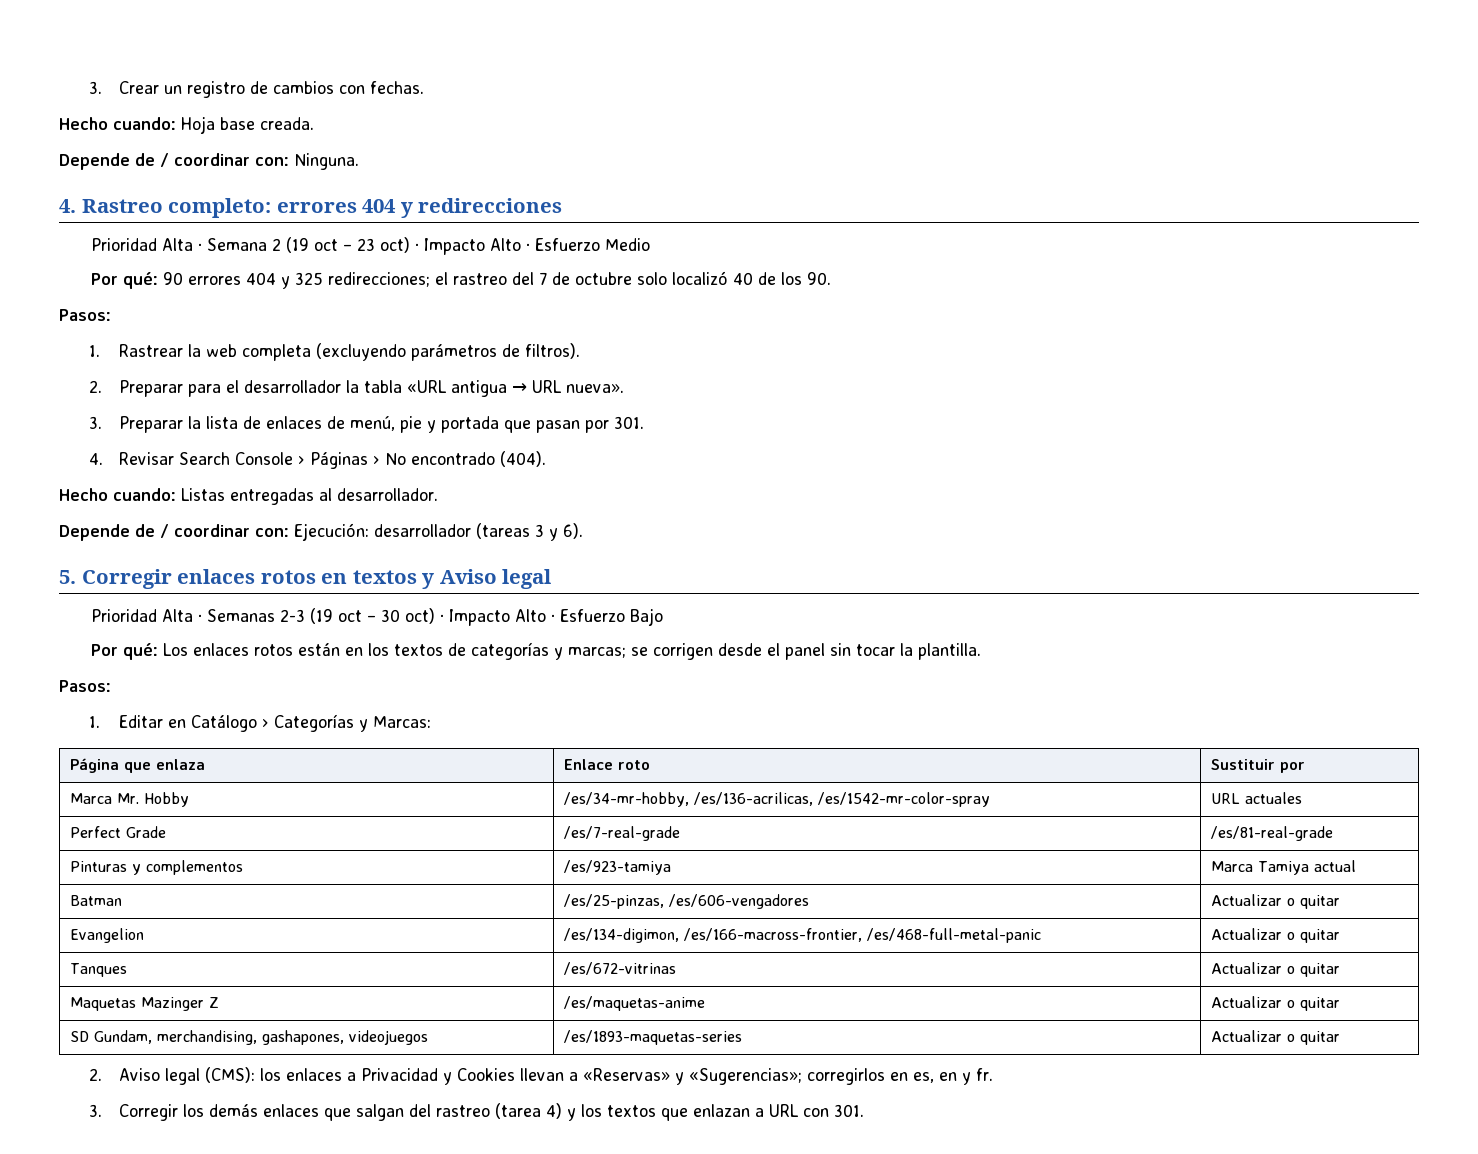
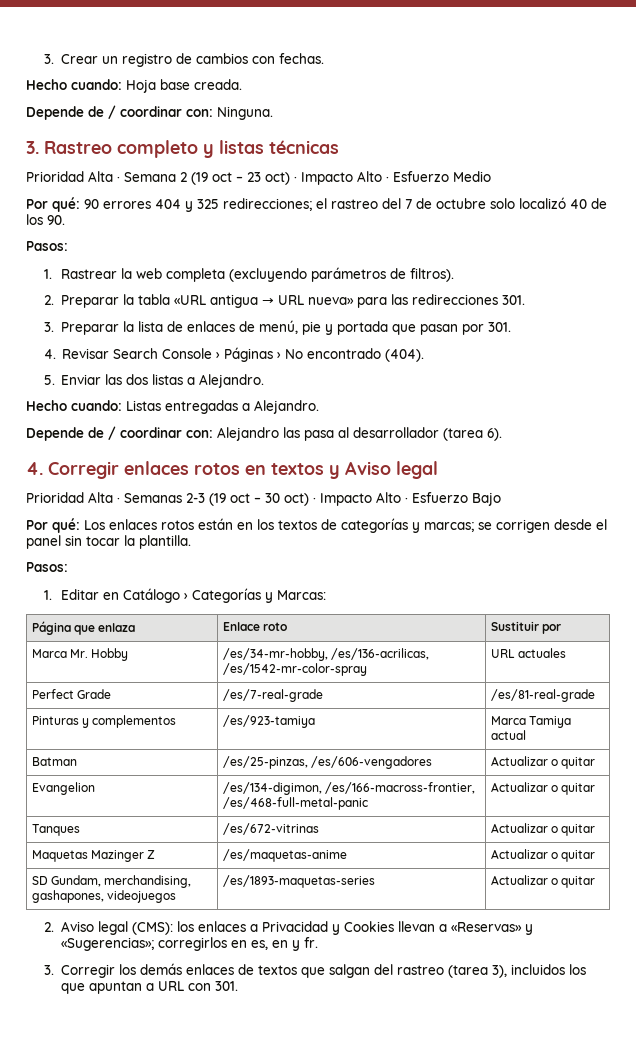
- 4. Rastreo completo: errores 404 y redirecciones
+ 3. Rastreo completo y listas técnicas
- 2. Preparar para el desarrollador la tabla «URL antigua → URL nueva».
+ 2. Preparar la tabla «URL antigua → URL nueva» para las redirecciones 301.
+ 5. Enviar las dos listas a Alejandro.
- Hecho cuando: Listas entregadas al desarrollador.
- Depende de / coordinar con: Ejecución: desarrollador (tareas 3 y 6).
+ Hecho cuando: Listas entregadas a Alejandro.
+ Depende de / coordinar con: Alejandro las pasa al desarrollador (tarea 6).
- 5. Corregir enlaces rotos en textos y Aviso legal
+ 4. Corregir enlaces rotos en textos y Aviso legal
- 3. Corregir los demás enlaces que salgan del rastreo (tarea 4) y los textos que enlazan a URL con 301.
+ 3. Corregir los demás enlaces de textos que salgan del rastreo (tarea 3), incluidos los que apuntan a URL con 301.

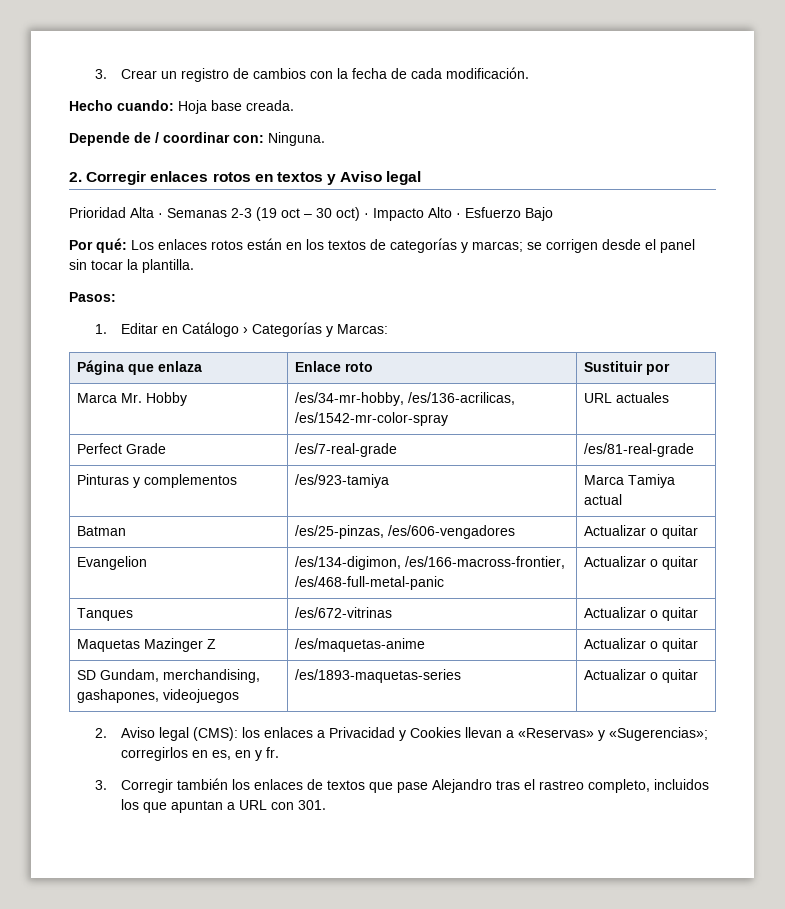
- 3. Crear un registro de cambios con fechas.
+ 3. Crear un registro de cambios con la fecha de cada modificación.
- 3. Rastreo completo y listas técnicas
- Prioridad Alta · Semana 2 (19 oct – 23 oct) · Impacto Alto · Esfuerzo Medio
- Por qué: 90 errores 404 y 325 redirecciones; el rastreo del 7 de octubre solo localizó 40 de los 90.
- Pasos:
- 1. Rastrear la web completa (excluyendo parámetros de filtros).
- 2. Preparar la tabla «URL antigua → URL nueva» para las redirecciones 301.
- 3. Preparar la lista de enlaces de menú, pie y portada que pasan por 301.
- 4. Revisar Search Console › Páginas › No encontrado (404).
- 5. Enviar las dos listas a Alejandro.
- Hecho cuando: Listas entregadas a Alejandro.
- Depende de / coordinar con: Alejandro las pasa al desarrollador (tarea 6).
- 4. Corregir enlaces rotos en textos y Aviso legal
+ 2. Corregir enlaces rotos en textos y Aviso legal
- 3. Corregir los demás enlaces de textos que salgan del rastreo (tarea 3), incluidos los que apuntan a URL con 301.
+ 3. Corregir también los enlaces de textos que pase Alejandro tras el rastreo completo, incluidos los que apuntan a URL con 301.

